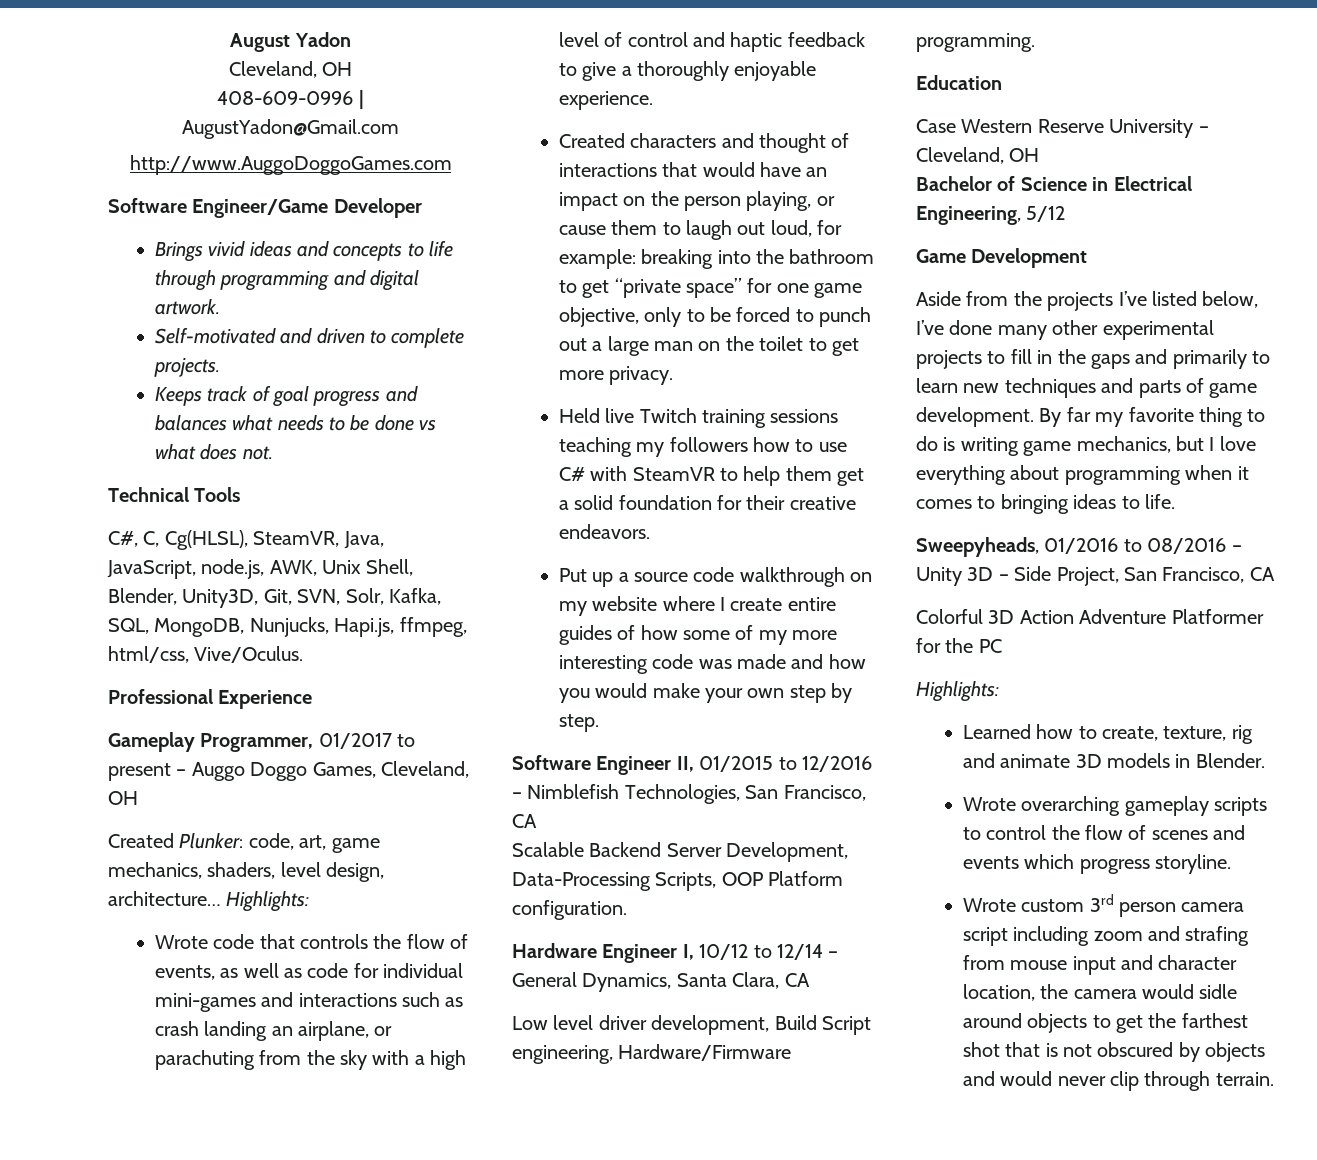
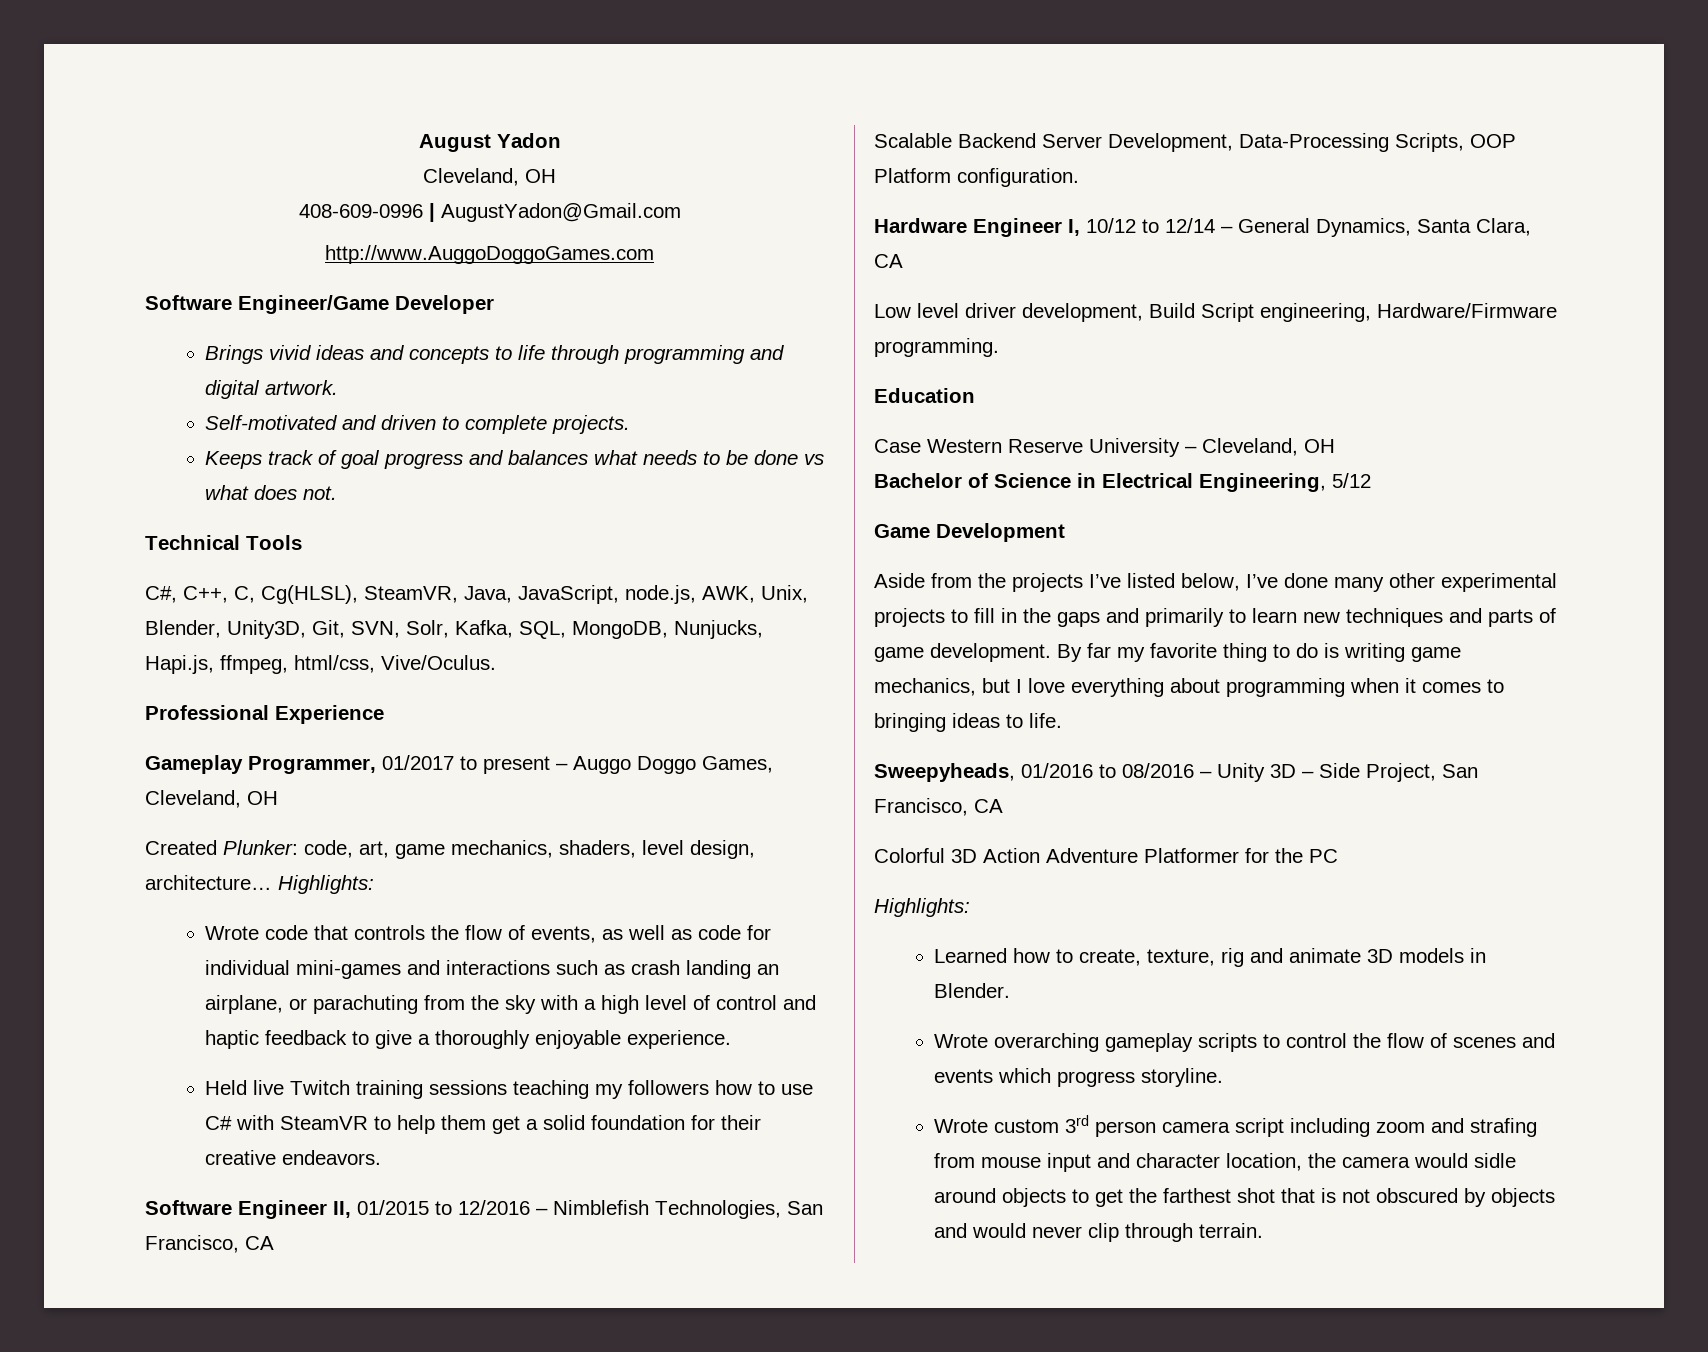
- C#, C, Cg(HLSL), SteamVR, Java, JavaScript, node.js, AWK, Unix Shell, Blender, Unity3D, Git, SVN, Solr, Kafka, SQL, MongoDB, Nunjucks, Hapi.js, ffmpeg, html/css, Vive/Oculus.
+ C#, C++, C, Cg(HLSL), SteamVR, Java, JavaScript, node.js, AWK, Unix, Blender, Unity3D, Git, SVN, Solr, Kafka, SQL, MongoDB, Nunjucks, Hapi.js, ffmpeg, html/css, Vive/Oculus.
- Created characters and thought of interactions that would have an impact on the person playing, or cause them to laugh out loud, for example: breaking into the bathroom to get “private space” for one game objective, only to be forced to punch out a large man on the toilet to get more privacy.
- Put up a source code walkthrough on my website where I create entire guides of how some of my more interesting code was made and how you would make your own step by step.

